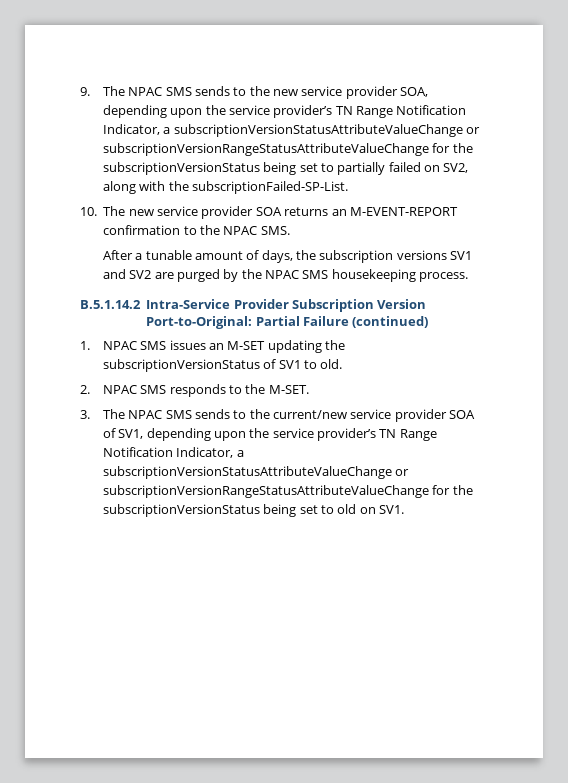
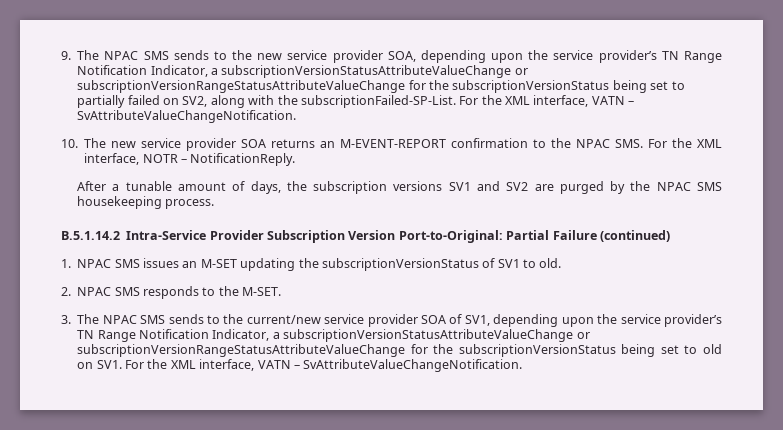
- 9. The NPAC SMS sends to the new service provider SOA, depending upon the service provider’s TN Range Notification Indicator, a subscriptionVersionStatusAttributeValueChange or subscriptionVersionRangeStatusAttributeValueChange for the subscriptionVersionStatus being set to partially failed on SV2, along with the subscriptionFailed-SP-List.
+ 9. The NPAC SMS sends to the new service provider SOA, depending upon the service provider’s TN Range Notification Indicator, a subscriptionVersionStatusAttributeValueChange or subscriptionVersionRangeStatusAttributeValueChange for the subscriptionVersionStatus being set to partially failed on SV2, along with the subscriptionFailed-SP-List. For the XML interface, VATN – SvAttributeValueChangeNotification.
- 10. The new service provider SOA returns an M-EVENT-REPORT confirmation to the NPAC SMS.
+ 10. The new service provider SOA returns an M-EVENT-REPORT confirmation to the NPAC SMS. For the XML interface, NOTR – NotificationReply.
- 3. The NPAC SMS sends to the current/new service provider SOA of SV1, depending upon the service provider’s TN Range Notification Indicator, a subscriptionVersionStatusAttributeValueChange or subscriptionVersionRangeStatusAttributeValueChange for the subscriptionVersionStatus being set to old on SV1.
+ 3. The NPAC SMS sends to the current/new service provider SOA of SV1, depending upon the service provider’s TN Range Notification Indicator, a subscriptionVersionStatusAttributeValueChange or subscriptionVersionRangeStatusAttributeValueChange for the subscriptionVersionStatus being set to old on SV1. For the XML interface, VATN – SvAttributeValueChangeNotification.

